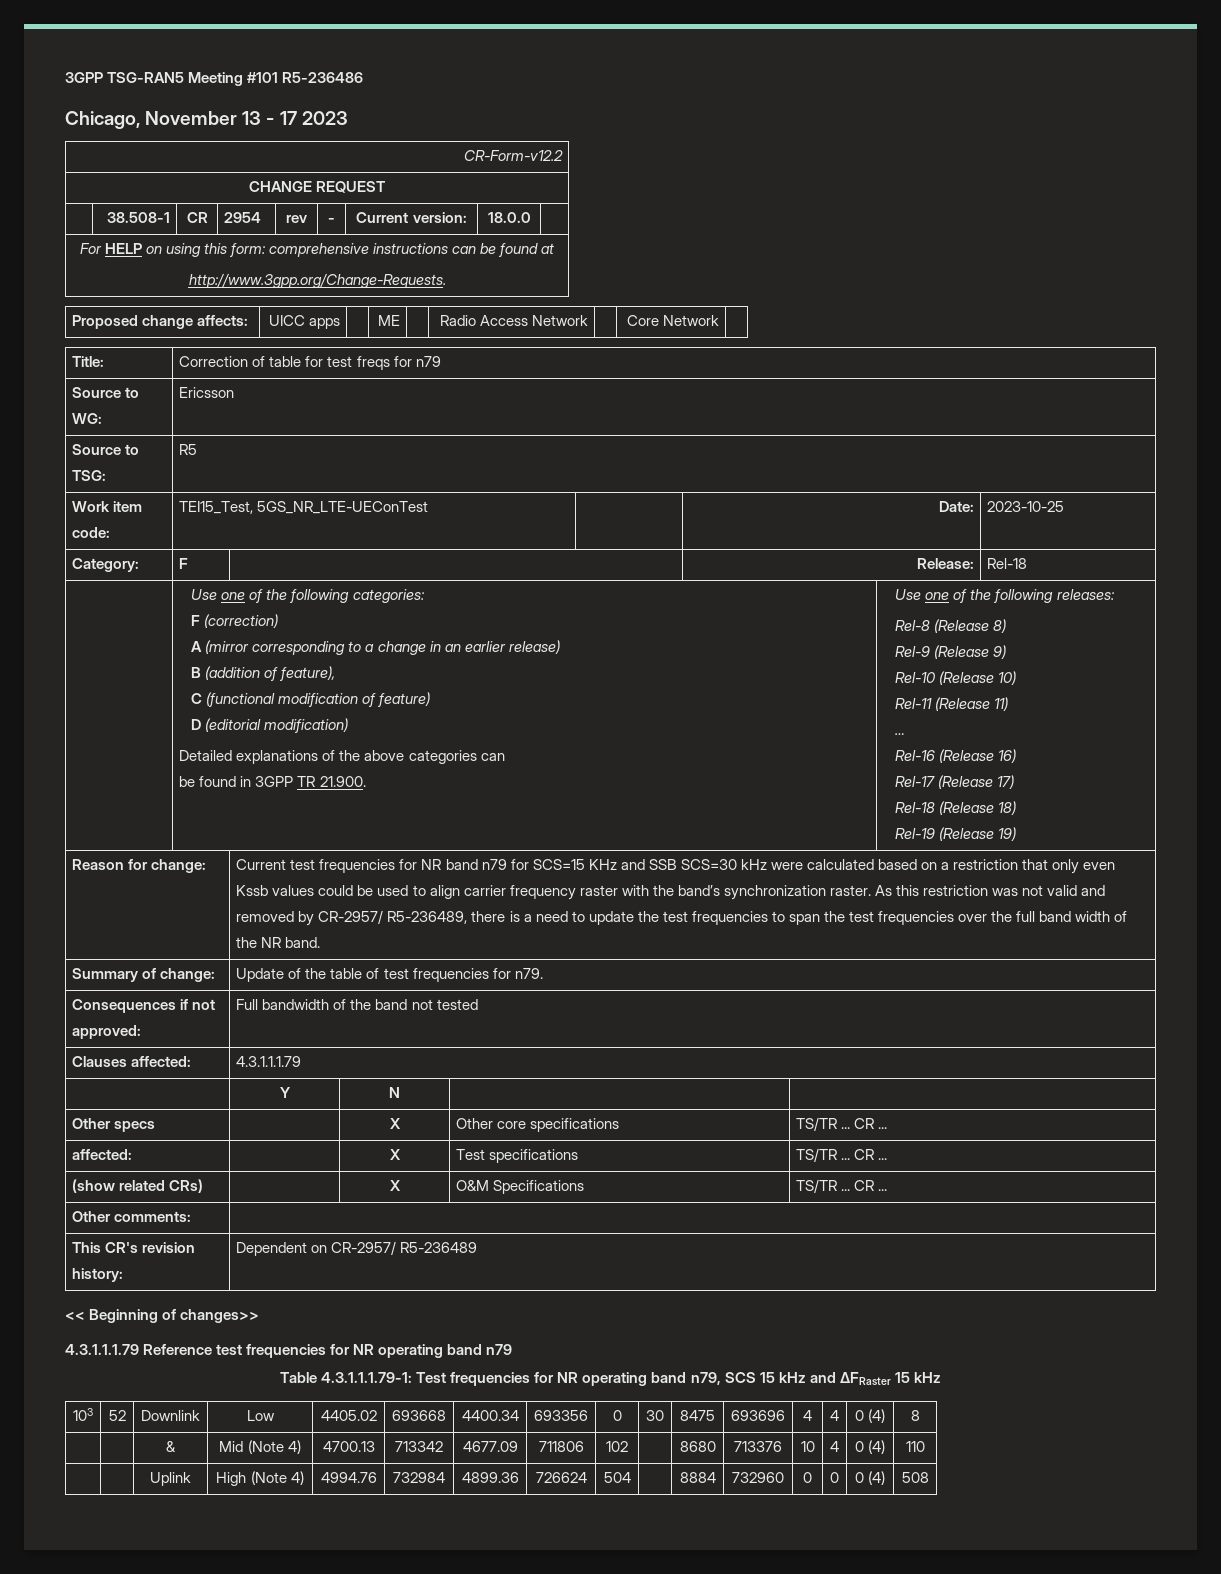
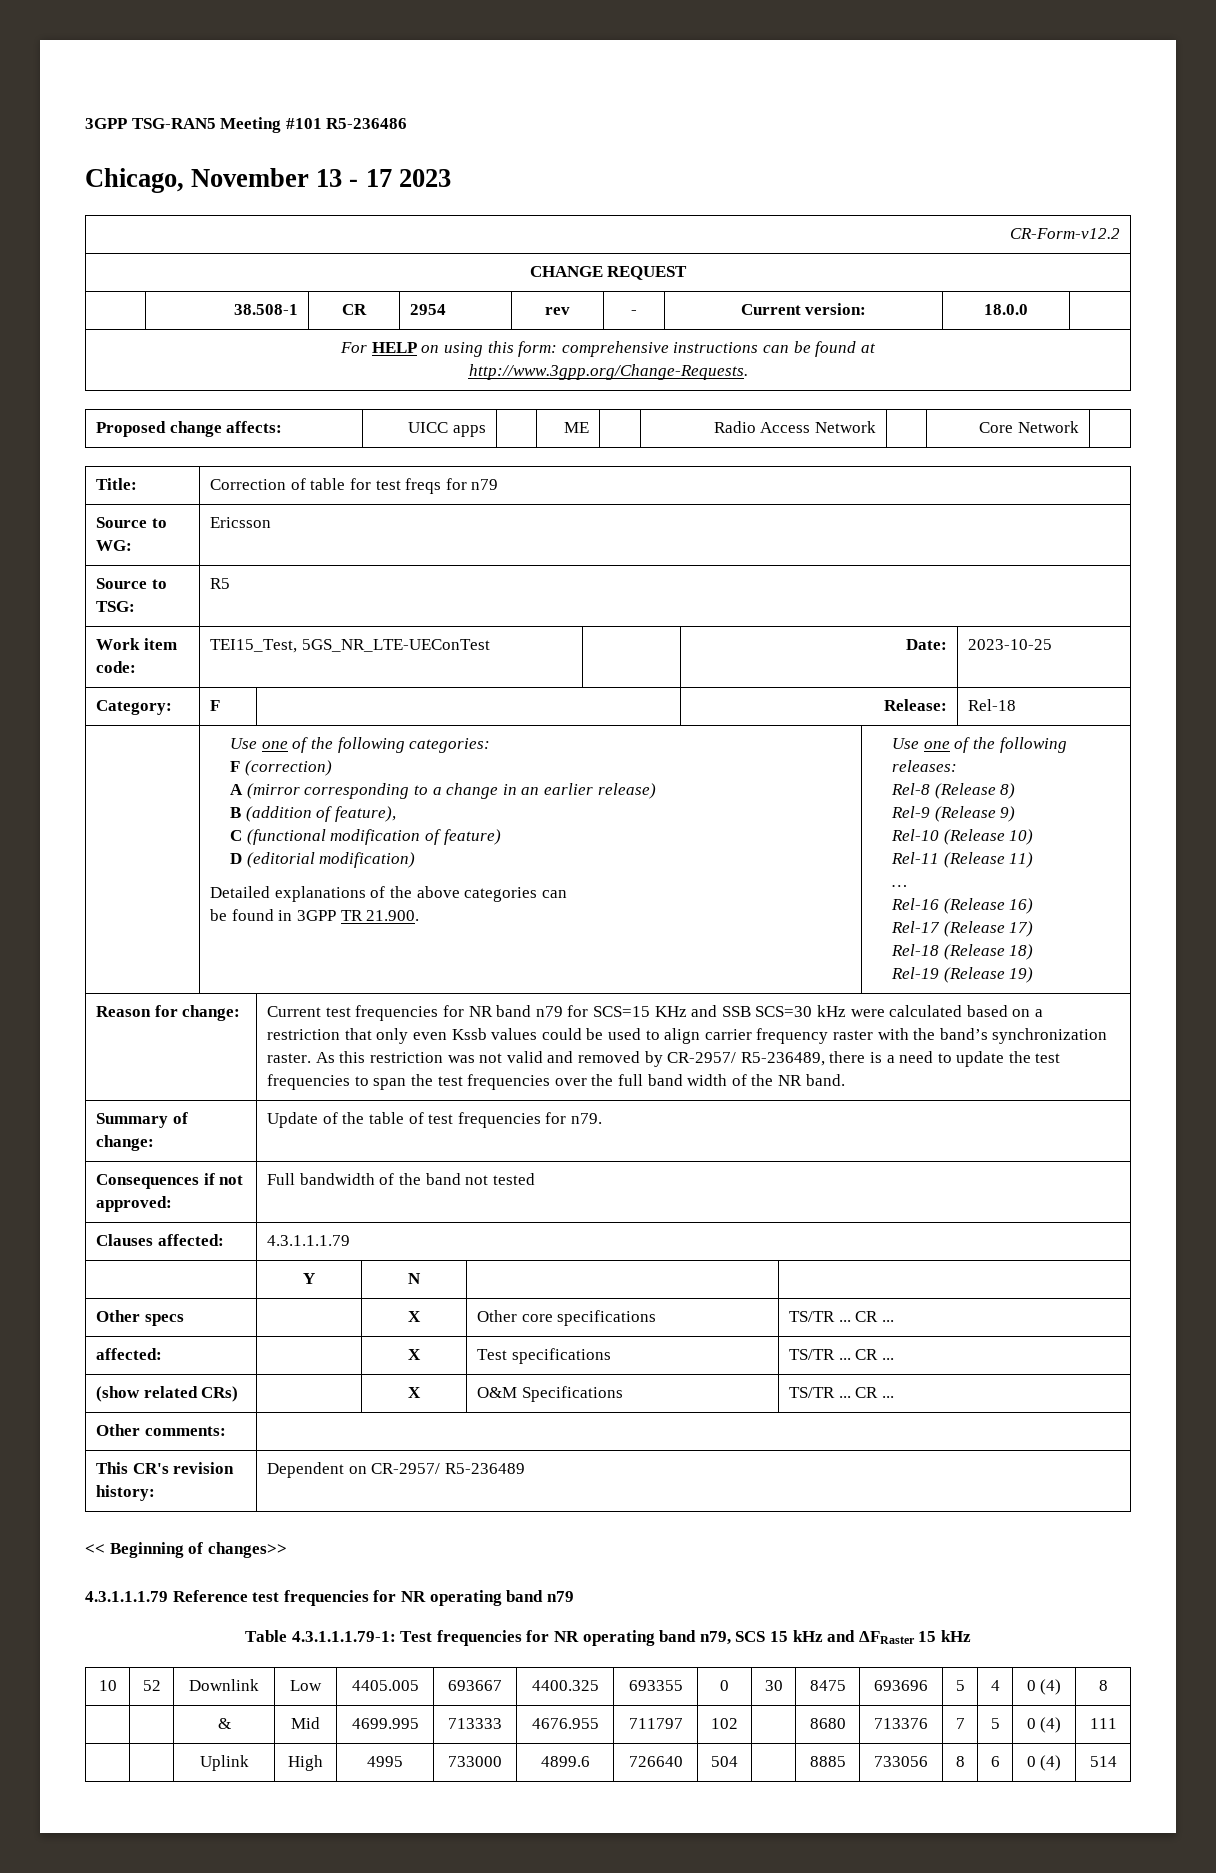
- 103 | 52 | Downlink | Low | 4405.02 | 693668 | 4400.34 | 693356 | 0 | 30 | 8475 | 693696 | 4 | 4 | 0 (4) | 8
+ 10 | 52 | Downlink | Low | 4405.005 | 693667 | 4400.325 | 693355 | 0 | 30 | 8475 | 693696 | 5 | 4 | 0 (4) | 8
- | | & | Mid (Note 4) | 4700.13 | 713342 | 4677.09 | 711806 | 102 | | 8680 | 713376 | 10 | 4 | 0 (4) | 110
+ | | & | Mid | 4699.995 | 713333 | 4676.955 | 711797 | 102 | | 8680 | 713376 | 7 | 5 | 0 (4) | 111
- | | Uplink | High (Note 4) | 4994.76 | 732984 | 4899.36 | 726624 | 504 | | 8884 | 732960 | 0 | 0 | 0 (4) | 508
+ | | Uplink | High | 4995 | 733000 | 4899.6 | 726640 | 504 | | 8885 | 733056 | 8 | 6 | 0 (4) | 514

